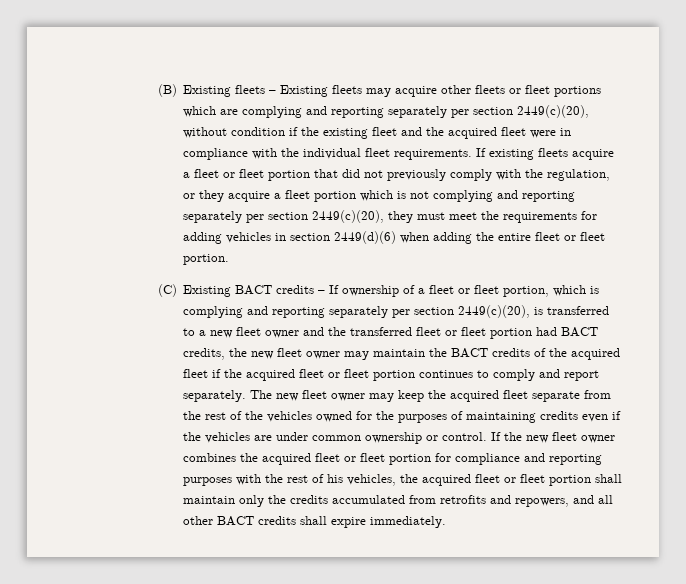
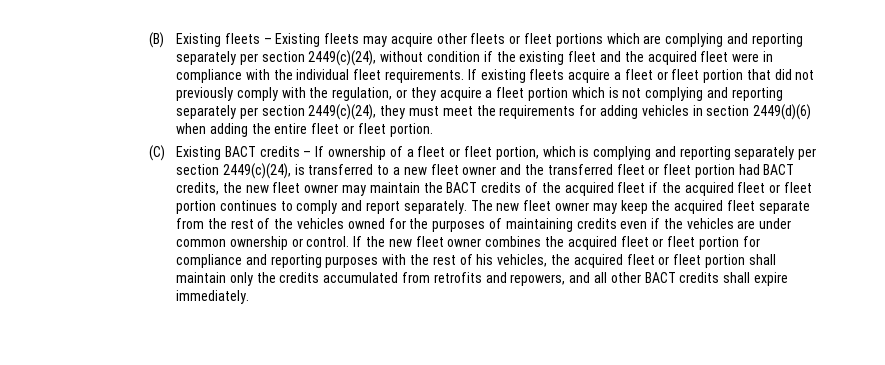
- (B) Existing fleets – Existing fleets may acquire other fleets or fleet portions which are complying and reporting separately per section 2449(c)(20), without condition if the existing fleet and the acquired fleet were in compliance with the individual fleet requirements.
+ (B) Existing fleets – Existing fleets may acquire other fleets or fleet portions which are complying and reporting separately per section 2449(c)(24), without condition if the existing fleet and the acquired fleet were in compliance with the individual fleet requirements.
- If existing fleets acquire a fleet or fleet portion that did not previously comply with the regulation, or they acquire a fleet portion which is not complying and reporting separately per section 2449(c)(20), they must meet the requirements for adding vehicles in section 2449(d)(6) when adding the entire fleet or fleet portion.
+ If existing fleets acquire a fleet or fleet portion that did not previously comply with the regulation, or they acquire a fleet portion which is not complying and reporting separately per section 2449(c)(24), they must meet the requirements for adding vehicles in section 2449(d)(6) when adding the entire fleet or fleet portion.
- (C) Existing BACT credits – If ownership of a fleet or fleet portion, which is complying and reporting separately per section 2449(c)(20), is transferred to a new fleet owner and the transferred fleet or fleet portion had BACT credits, the new fleet owner may maintain the BACT credits of the acquired fleet if the acquired fleet or fleet portion continues to comply and report separately.
+ (C) Existing BACT credits – If ownership of a fleet or fleet portion, which is complying and reporting separately per section 2449(c)(24), is transferred to a new fleet owner and the transferred fleet or fleet portion had BACT credits, the new fleet owner may maintain the BACT credits of the acquired fleet if the acquired fleet or fleet portion continues to comply and report separately.

